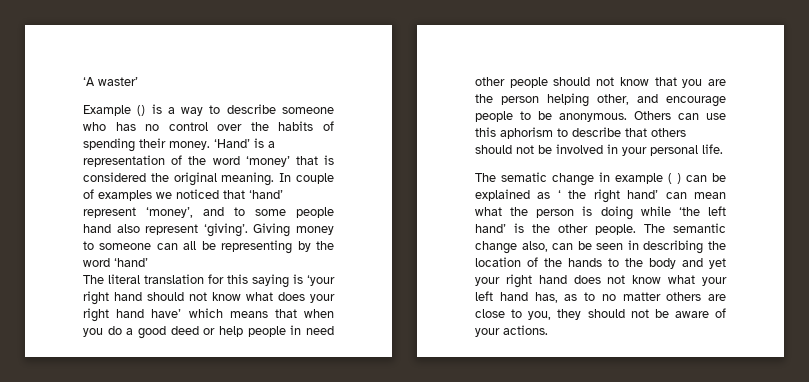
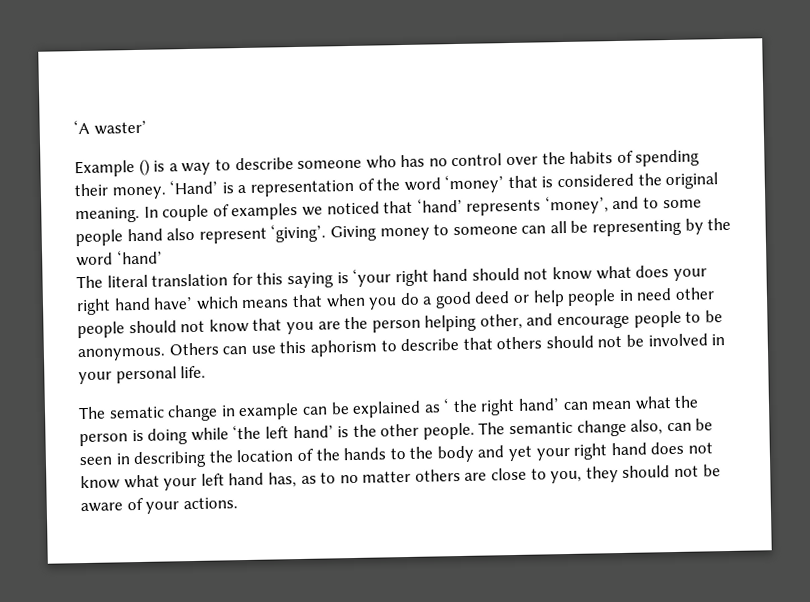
- In couple of examples we noticed that ‘hand’ represent ‘money’, and to some people hand also represent ‘giving’.
+ In couple of examples we noticed that ‘hand’ represents ‘money’, and to some people hand also represent ‘giving’.
- The sematic change in example ( ) can be explained as ‘ the right hand’ can mean what the person is doing while ‘the left hand’ is the other people.
+ The sematic change in example can be explained as ‘ the right hand’ can mean what the person is doing while ‘the left hand’ is the other people.

